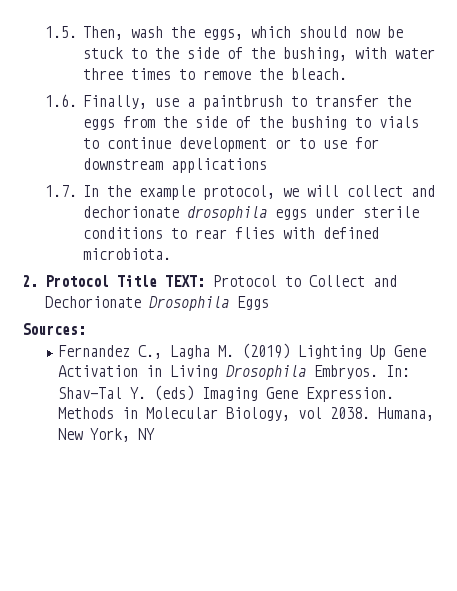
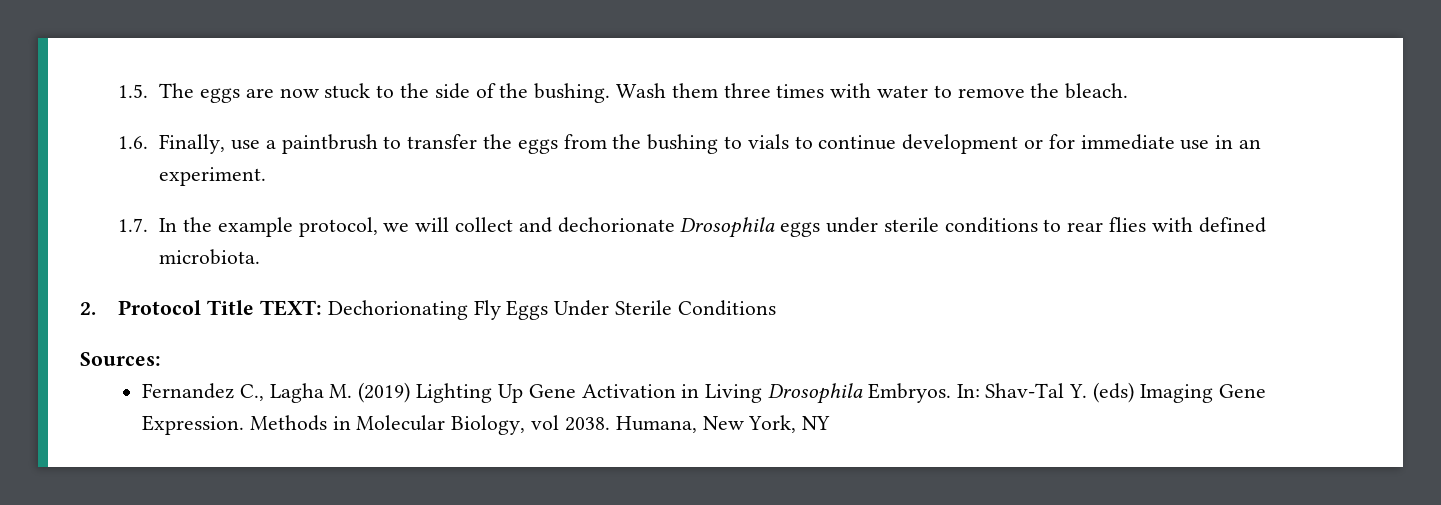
- 1.5. Then, wash the eggs, which should now be stuck to the side of the bushing, with water three times to remove the bleach.
+ 1.5. The eggs are now stuck to the side of the bushing. Wash them three times with water to remove the bleach.
- 1.6. Finally, use a paintbrush to transfer the eggs from the side of the bushing to vials to continue development or to use for downstream applications
+ 1.6. Finally, use a paintbrush to transfer the eggs from the bushing to vials to continue development or for immediate use in an experiment.
- 1.7. In the example protocol, we will collect and dechorionate drosophila eggs under sterile conditions to rear flies with defined microbiota.
+ 1.7. In the example protocol, we will collect and dechorionate Drosophila eggs under sterile conditions to rear flies with defined microbiota.
- 2. Protocol Title TEXT: Protocol to Collect and Dechorionate Drosophila Eggs
+ 2. Protocol Title TEXT: Dechorionating Fly Eggs Under Sterile Conditions

